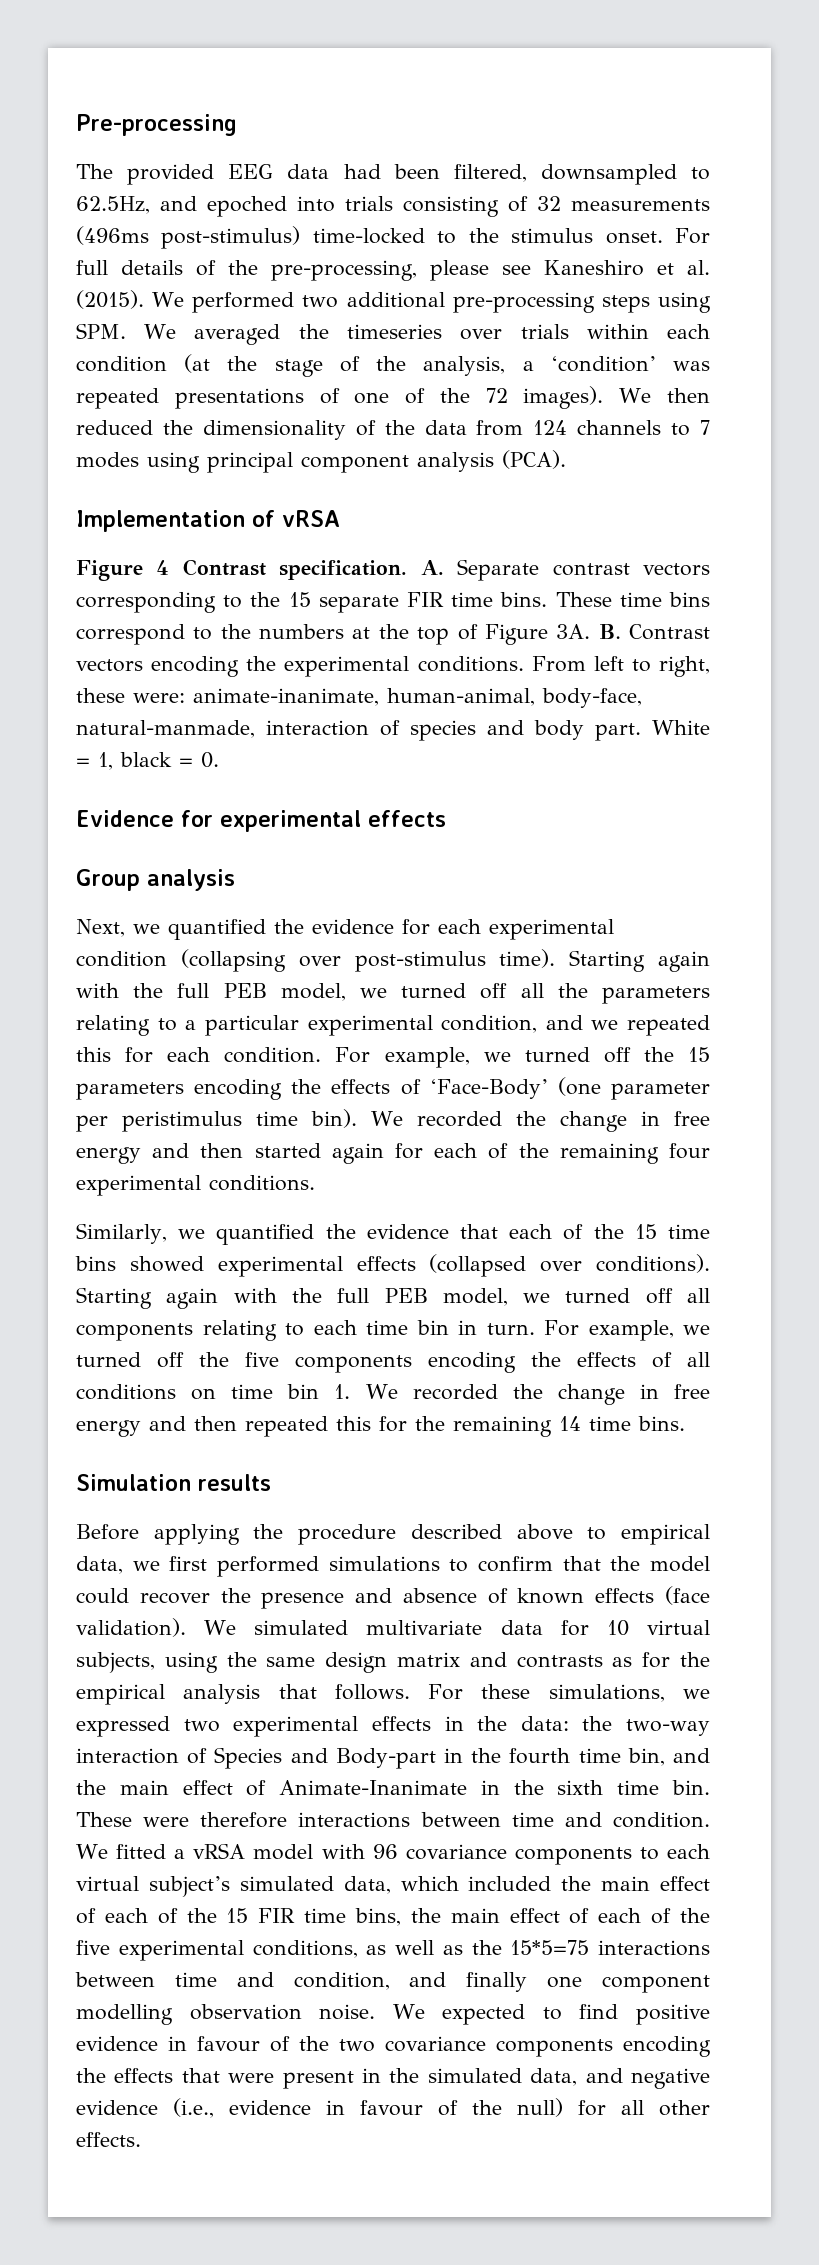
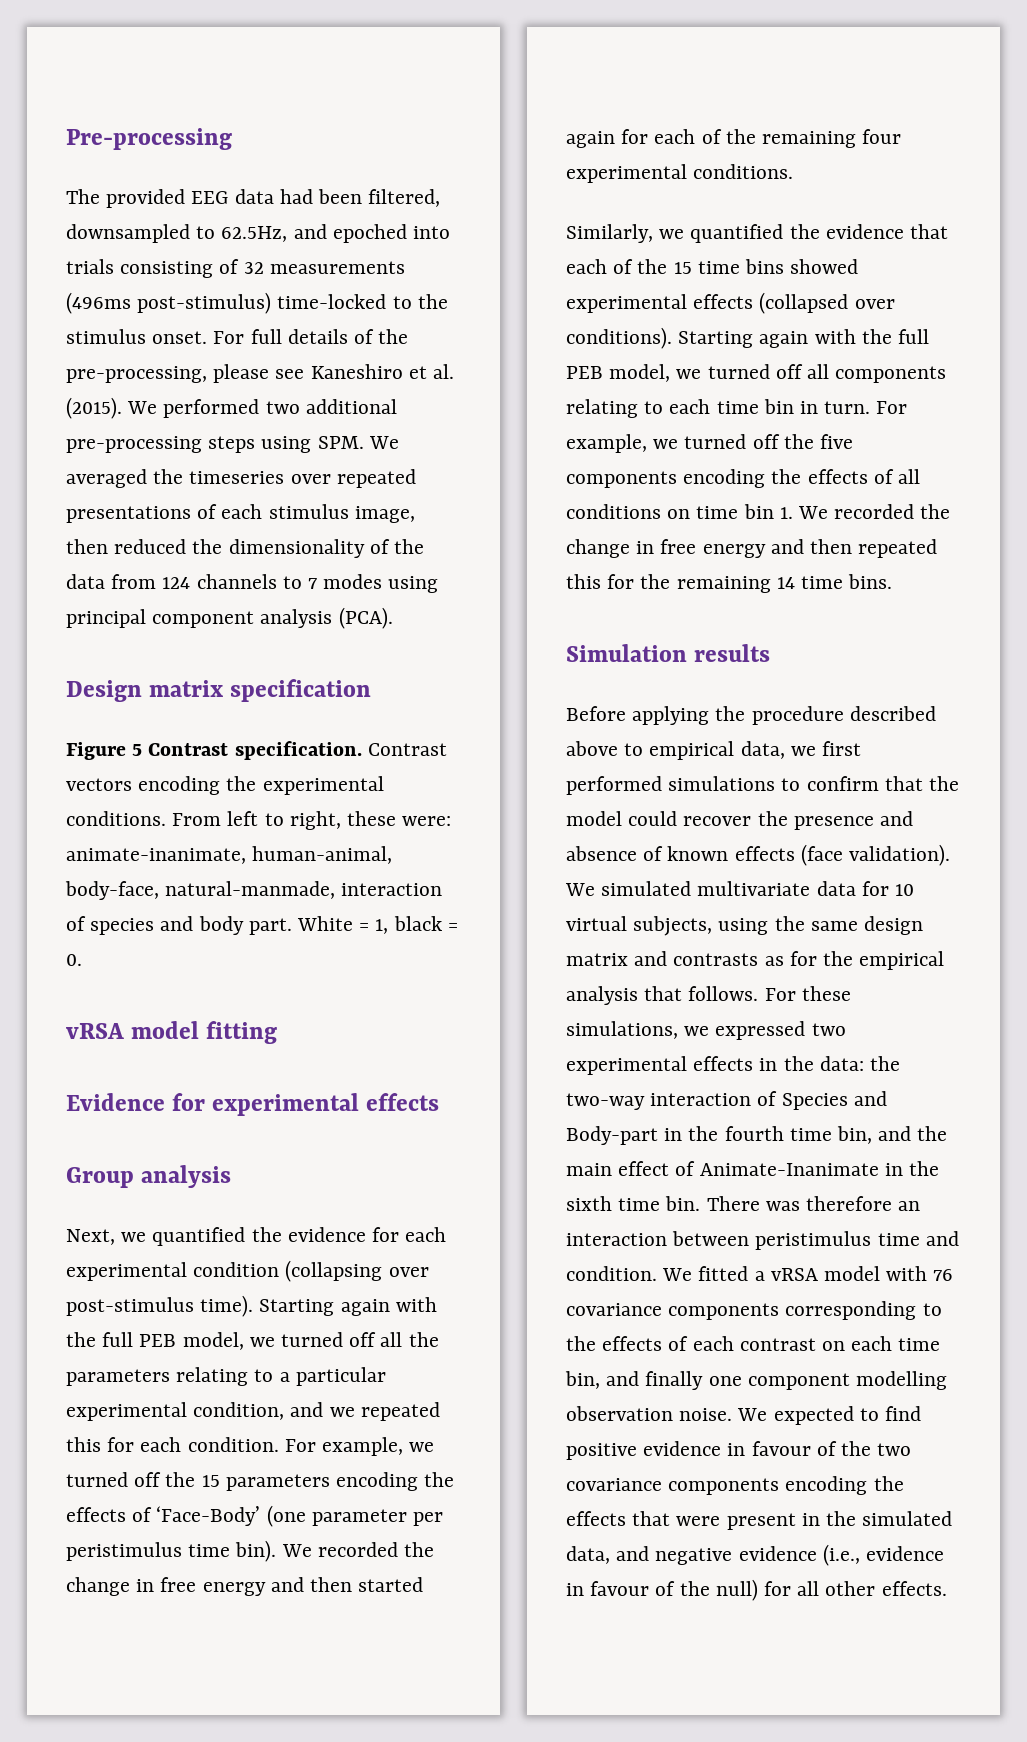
- We performed two additional pre-processing steps using SPM. We averaged the timeseries over trials within each condition (at the stage of the analysis, a ‘condition’ was repeated presentations of one of the 72 images). We then reduced the dimensionality of the data from 124 channels to 7 modes using principal component analysis (PCA).
+ We performed two additional pre-processing steps using SPM. We averaged the timeseries over repeated presentations of each stimulus image, then reduced the dimensionality of the data from 124 channels to 7 modes using principal component analysis (PCA).
- Implementation of vRSA
- Figure 4 Contrast specification.
+ Design matrix specification
+ Figure 5 Contrast specification.
- A. Separate contrast vectors corresponding to the 15 separate FIR time bins. These time bins correspond to the numbers at the top of Figure 3A. B. Contrast vectors encoding the experimental conditions.
+ Contrast vectors encoding the experimental conditions.
+ vRSA model fitting
- These were therefore interactions between time and condition.
+ There was therefore an interaction between peristimulus time and condition.
- We fitted a vRSA model with 96 covariance components to each virtual subject’s simulated data, which included the main effect of each of the 15 FIR time bins, the main effect of each of the five experimental conditions, as well as the 15*5=75 interactions between time and condition, and finally one component modelling observation noise.
+ We fitted a vRSA model with 76 covariance components corresponding to the effects of each contrast on each time bin, and finally one component modelling observation noise.

